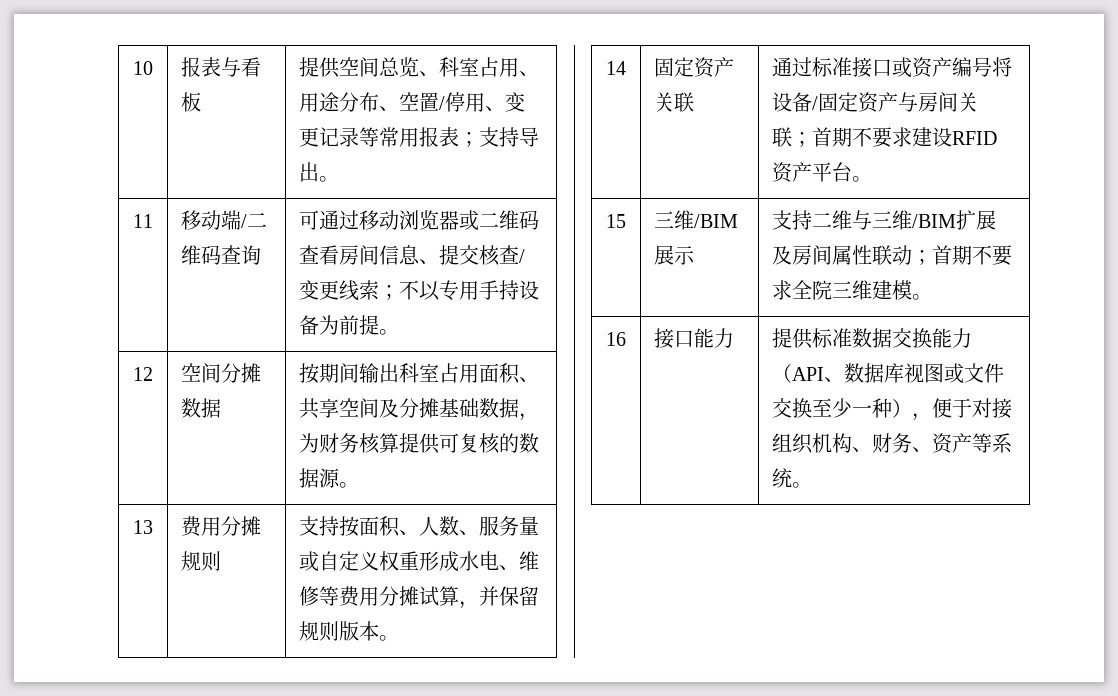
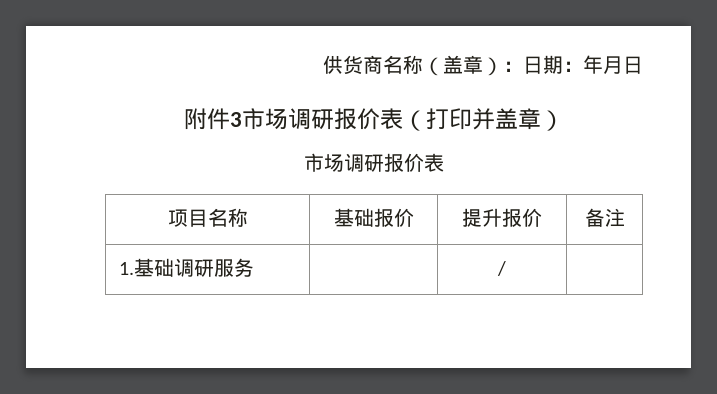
- 10 | 报表与看板 | 提供空间总览、科室占用、用途分布、空置/停用、变更记录等常用报表；支持导出。
- 11 | 移动端/二维码查询 | 可通过移动浏览器或二维码查看房间信息、提交核查/变更线索；不以专用手持设备为前提。
- 12 | 空间分摊数据 | 按期间输出科室占用面积、共享空间及分摊基础数据，为财务核算提供可复核的数据源。
- 13 | 费用分摊规则 | 支持按面积、人数、服务量或自定义权重形成水电、维修等费用分摊试算，并保留规则版本。
- 14 | 固定资产关联 | 通过标准接口或资产编号将设备/固定资产与房间关联；首期不要求建设RFID资产平台。
- 15 | 三维/BIM展示 | 支持二维与三维/BIM扩展及房间属性联动；首期不要求全院三维建模。
- 16 | 接口能力 | 提供标准数据交换能力（API、数据库视图或文件交换至少一种），便于对接组织机构、财务、资产等系统。
+ 供货商名称（盖章）：日期：年月日
+ 附件3市场调研报价表（打印并盖章）
+ 市场调研报价表
+ 项目名称 | 基础报价 | 提升报价 | 备注
+ 1.基础调研服务 | | / |

